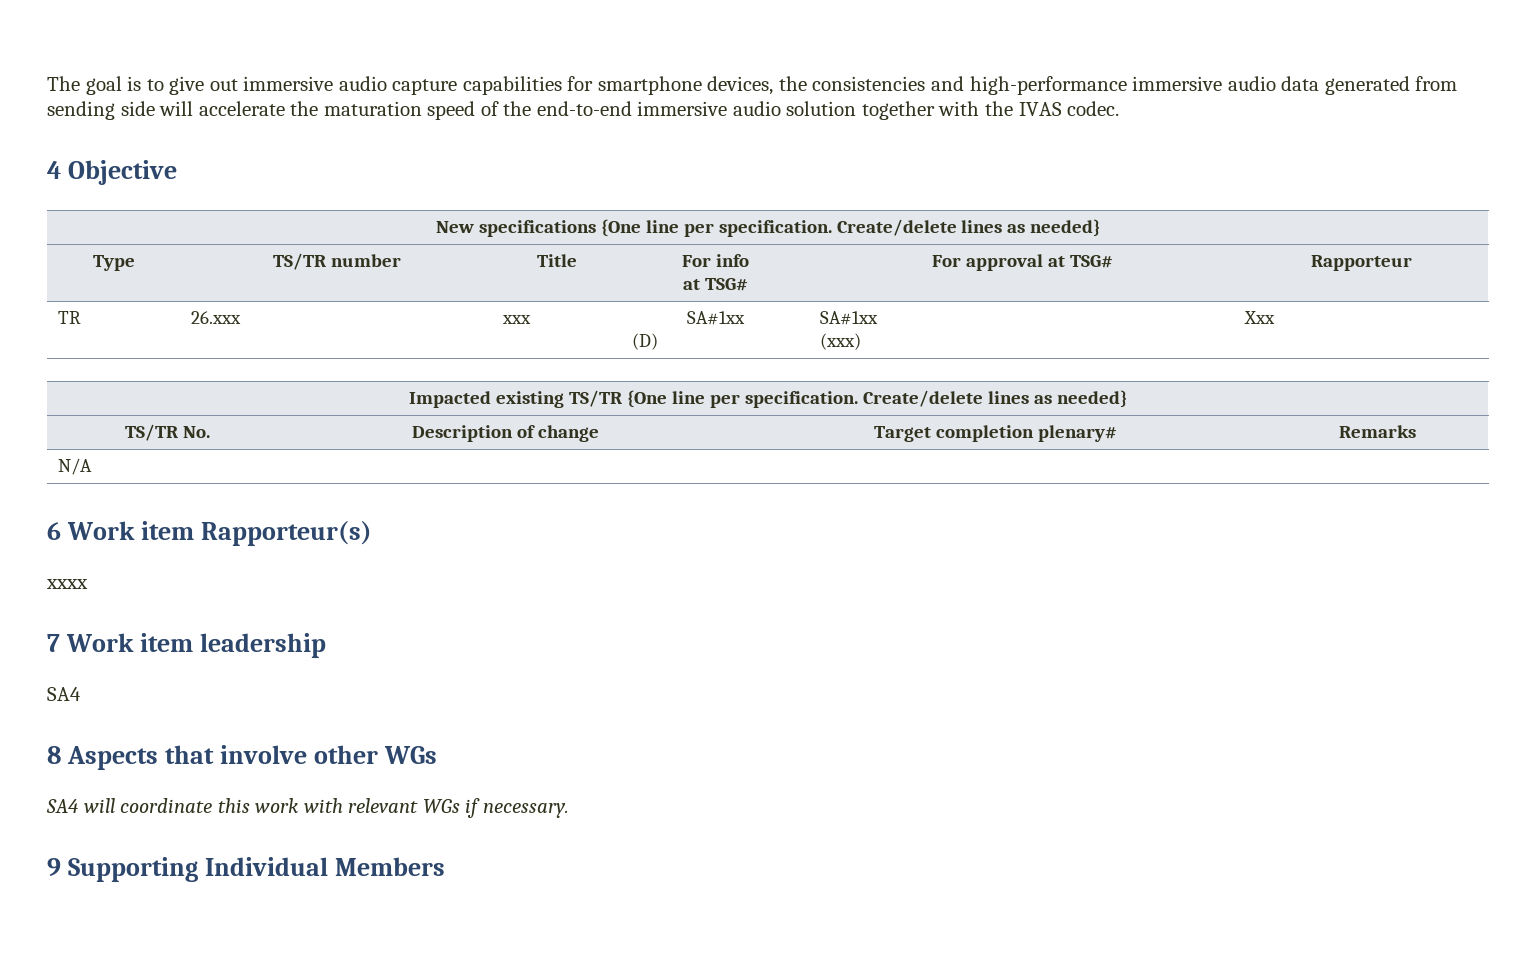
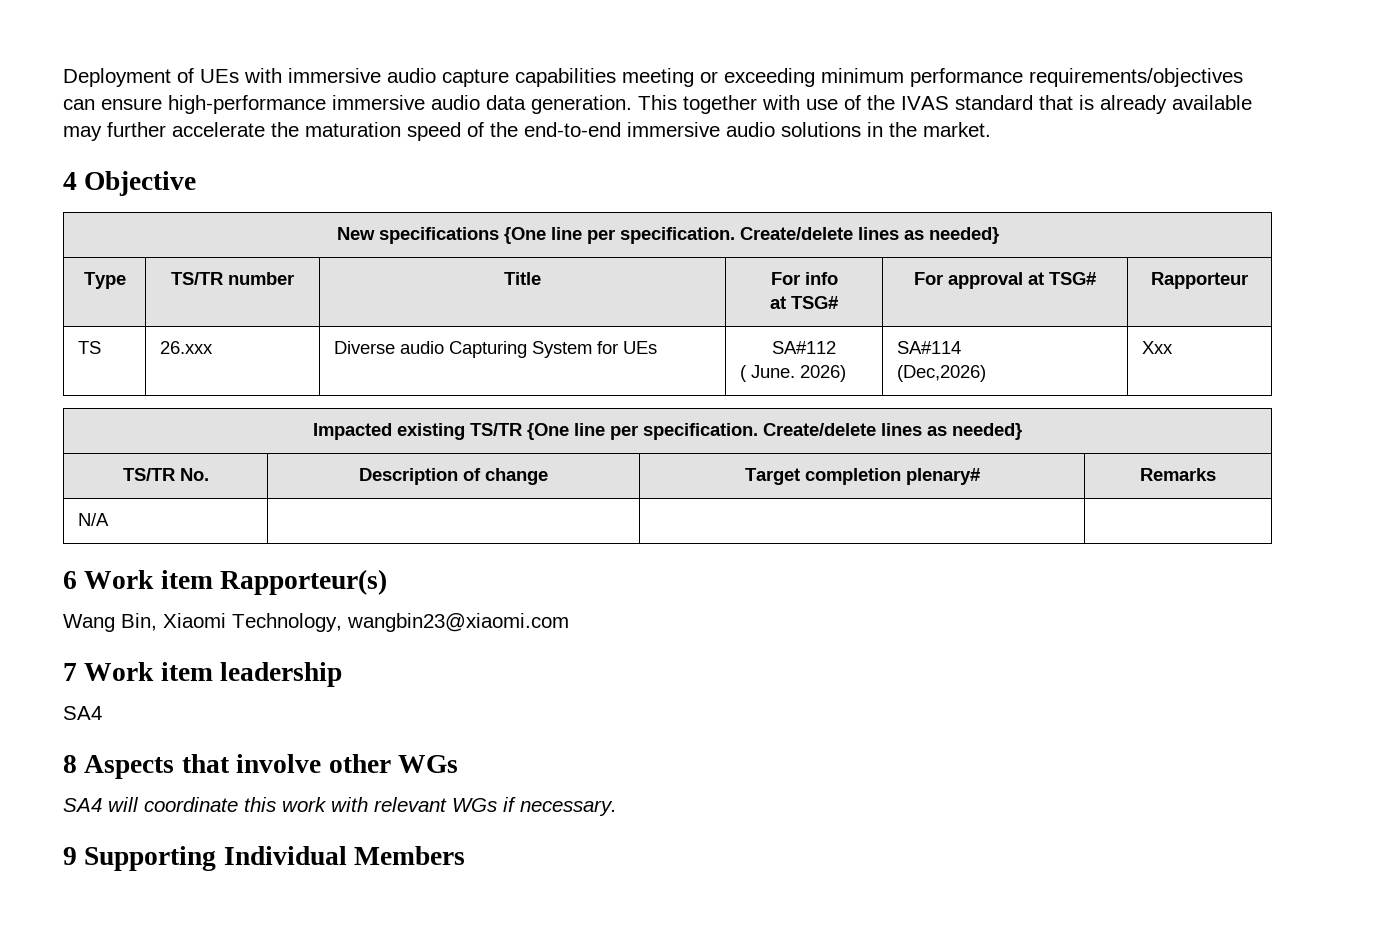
- The goal is to give out immersive audio capture capabilities for smartphone devices, the consistencies and high-performance immersive audio data generated from sending side will accelerate the maturation speed of the end-to-end immersive audio solution together with the IVAS codec.
+ Deployment of UEs with immersive audio capture capabilities meeting or exceeding minimum performance requirements/objectives can ensure high-performance immersive audio data generation. This together with use of the IVAS standard that is already available may further accelerate the maturation speed of the end-to-end immersive audio solutions in the market.
- TR | 26.xxx | xxx | SA#1xx
- (D) | SA#1xx
- (xxx) | Xxx
+ TS | 26.xxx | Diverse audio Capturing System for UEs | SA#112
+ ( June. 2026) | SA#114
+ (Dec,2026) | Xxx
- xxxx
+ Wang Bin, Xiaomi Technology, wangbin23@xiaomi.com

